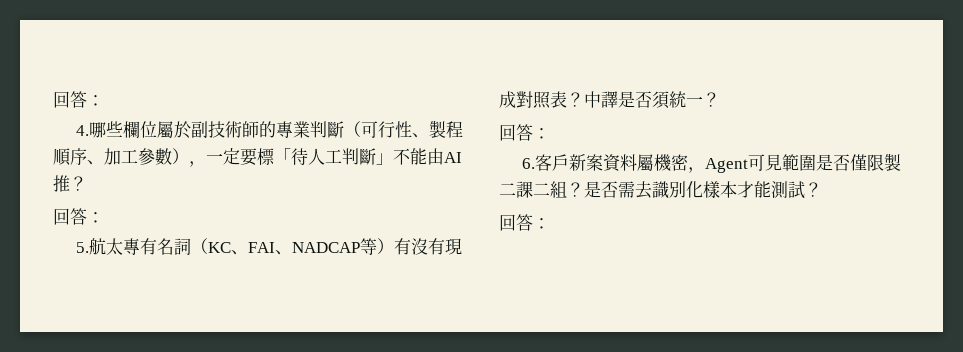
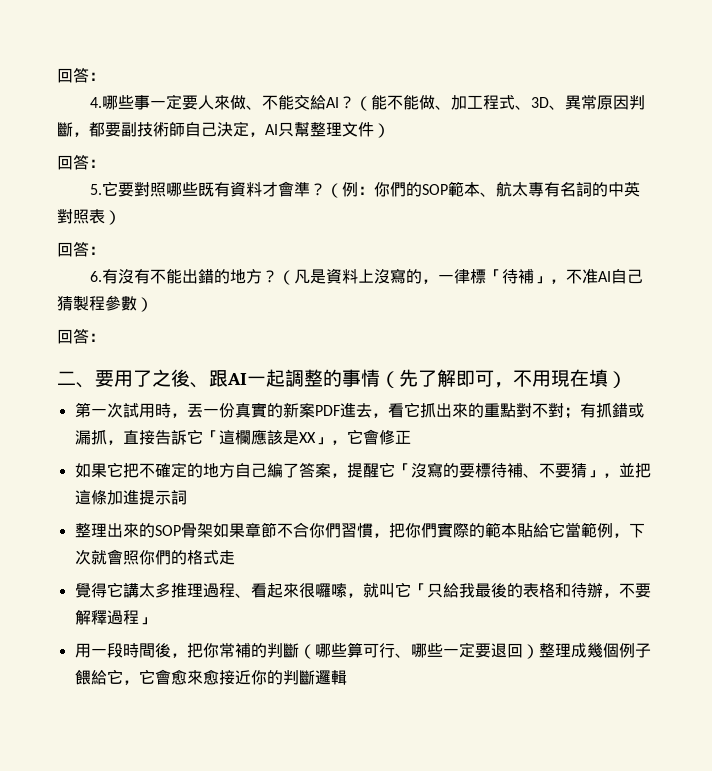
- 4.哪些欄位屬於副技術師的專業判斷（可行性、製程順序、加工參數），一定要標「待人工判斷」不能由AI推？
+ 4.哪些事一定要人來做、不能交給AI？（能不能做、加工程式、3D、異常原因判斷，都要副技術師自己決定，AI只幫整理文件）
  回答：
- 5.航太專有名詞（KC、FAI、NADCAP等）有沒有現成對照表？中譯是否須統一？
+ 5.它要對照哪些既有資料才會準？（例：你們的SOP範本、航太專有名詞的中英對照表）
  回答：
- 6.客戶新案資料屬機密，Agent可見範圍是否僅限製二課二組？是否需去識別化樣本才能測試？
+ 6.有沒有不能出錯的地方？（凡是資料上沒寫的，一律標「待補」，不准AI自己猜製程參數）
  回答：
+ 二、要用了之後、跟AI一起調整的事情（先了解即可，不用現在填）
+ 第一次試用時，丟一份真實的新案PDF進去，看它抓出來的重點對不對；有抓錯或漏抓，直接告訴它「這欄應該是XX」，它會修正
+ 如果它把不確定的地方自己編了答案，提醒它「沒寫的要標待補、不要猜」，並把這條加進提示詞
+ 整理出來的SOP骨架如果章節不合你們習慣，把你們實際的範本貼給它當範例，下次就會照你們的格式走
+ 覺得它講太多推理過程、看起來很囉嗦，就叫它「只給我最後的表格和待辦，不要解釋過程」
+ 用一段時間後，把你常補的判斷（哪些算可行、哪些一定要退回）整理成幾個例子餵給它，它會愈來愈接近你的判斷邏輯

